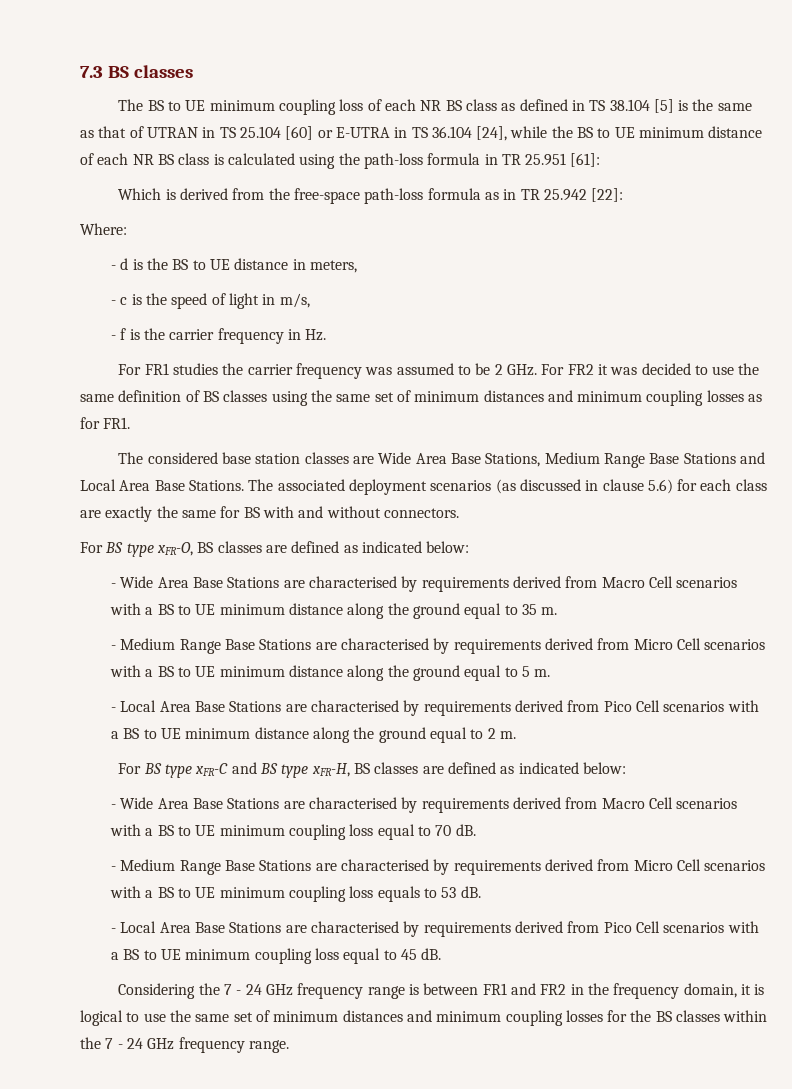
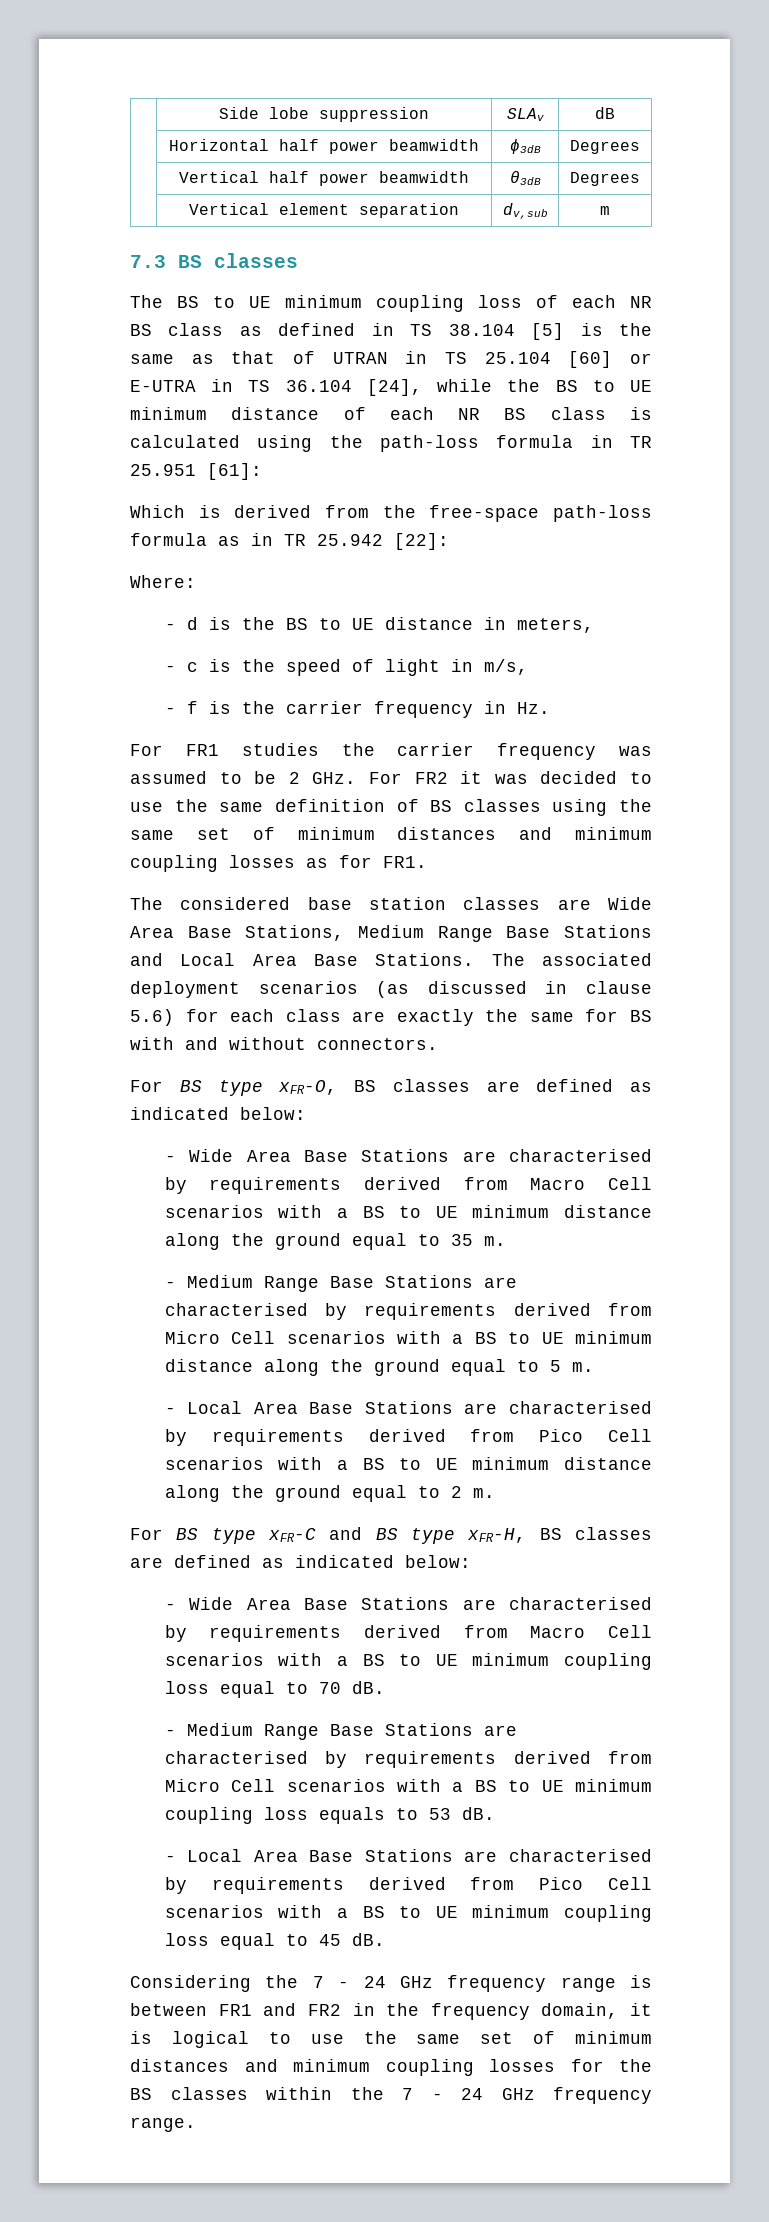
+ | Side lobe suppression | SLAv | dB
+ | Horizontal half power beamwidth | ϕ3dB | Degrees
+ | Vertical half power beamwidth | θ3dB | Degrees
+ | Vertical element separation | dv,sub | m

